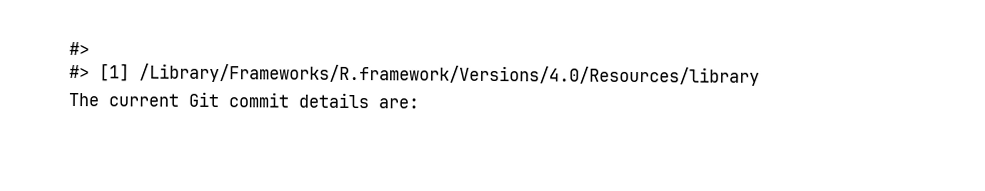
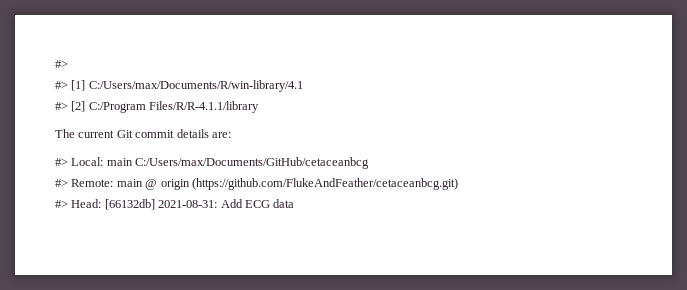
- #> [1] /Library/Frameworks/R.framework/Versions/4.0/Resources/library
+ #> [1] C:/Users/max/Documents/R/win-library/4.1
+ #> [2] C:/Program Files/R/R-4.1.1/library
+ #> Local: main C:/Users/max/Documents/GitHub/cetaceanbcg
+ #> Remote: main @ origin (https://github.com/FlukeAndFeather/cetaceanbcg.git)
+ #> Head: [66132db] 2021-08-31: Add ECG data

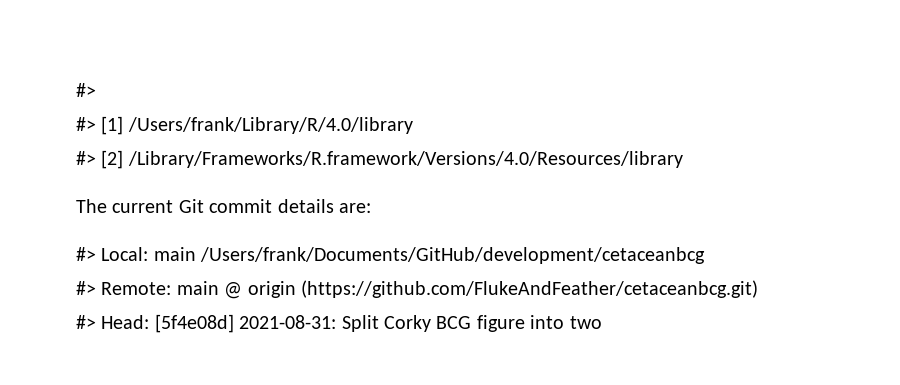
- #> [1] C:/Users/max/Documents/R/win-library/4.1
+ #> [1] /Users/frank/Library/R/4.0/library
- #> [2] C:/Program Files/R/R-4.1.1/library
+ #> [2] /Library/Frameworks/R.framework/Versions/4.0/Resources/library
- #> Local: main C:/Users/max/Documents/GitHub/cetaceanbcg
+ #> Local: main /Users/frank/Documents/GitHub/development/cetaceanbcg
- #> Head: [66132db] 2021-08-31: Add ECG data
+ #> Head: [5f4e08d] 2021-08-31: Split Corky BCG figure into two

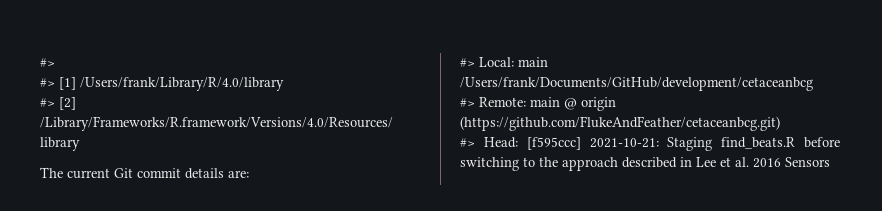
- #> Head: [5f4e08d] 2021-08-31: Split Corky BCG figure into two
+ #> Head: [f595ccc] 2021-10-21: Staging find_beats.R before switching to the approach described in Lee et al. 2016 Sensors

